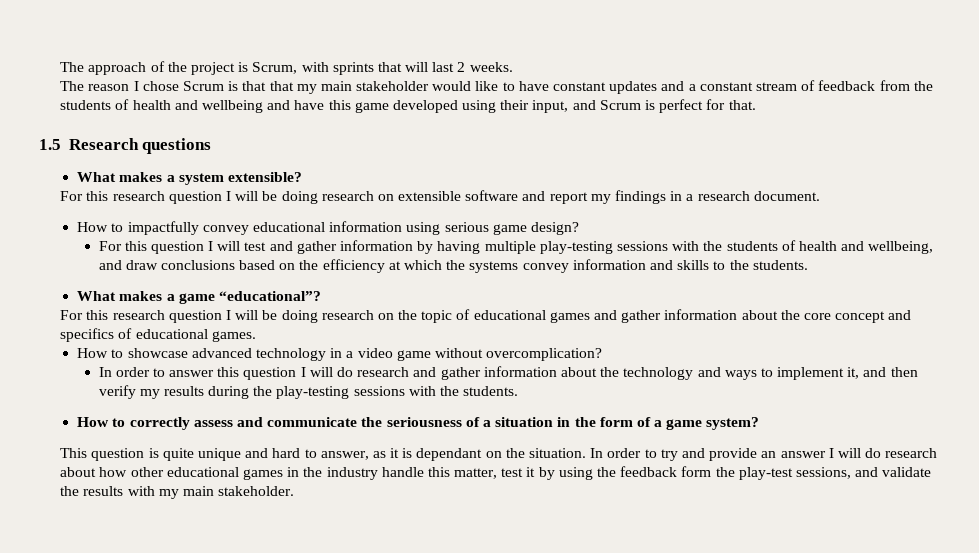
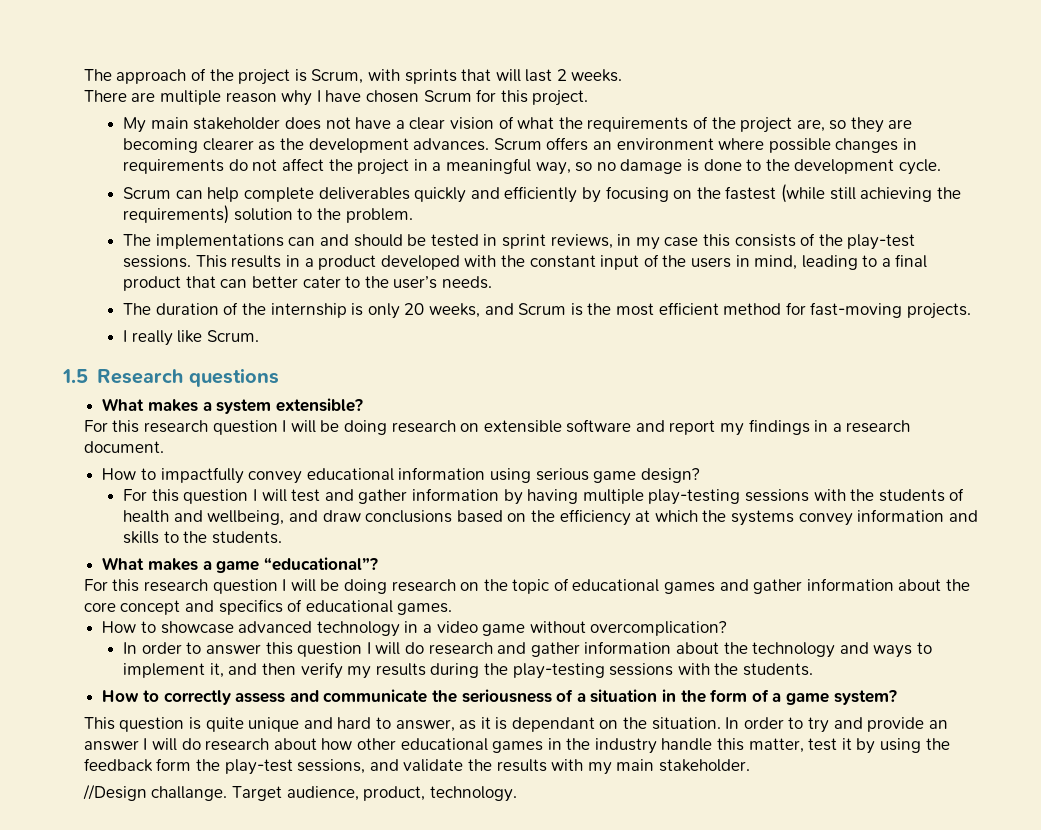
- The reason I chose Scrum is that that my main stakeholder would like to have constant updates and a constant stream of feedback from the students of health and wellbeing and have this game developed using their input, and Scrum is perfect for that.
+ There are multiple reason why I have chosen Scrum for this project.
+ My main stakeholder does not have a clear vision of what the requirements of the project are, so they are becoming clearer as the development advances. Scrum offers an environment where possible changes in requirements do not affect the project in a meaningful way, so no damage is done to the development cycle.
+ Scrum can help complete deliverables quickly and efficiently by focusing on the fastest (while still achieving the requirements) solution to the problem.
+ The implementations can and should be tested in sprint reviews, in my case this consists of the play-test sessions. This results in a product developed with the constant input of the users in mind, leading to a final product that can better cater to the user’s needs.
+ The duration of the internship is only 20 weeks, and Scrum is the most efficient method for fast-moving projects.
+ I really like Scrum.
+ //Design challange. Target audience, product, technology.

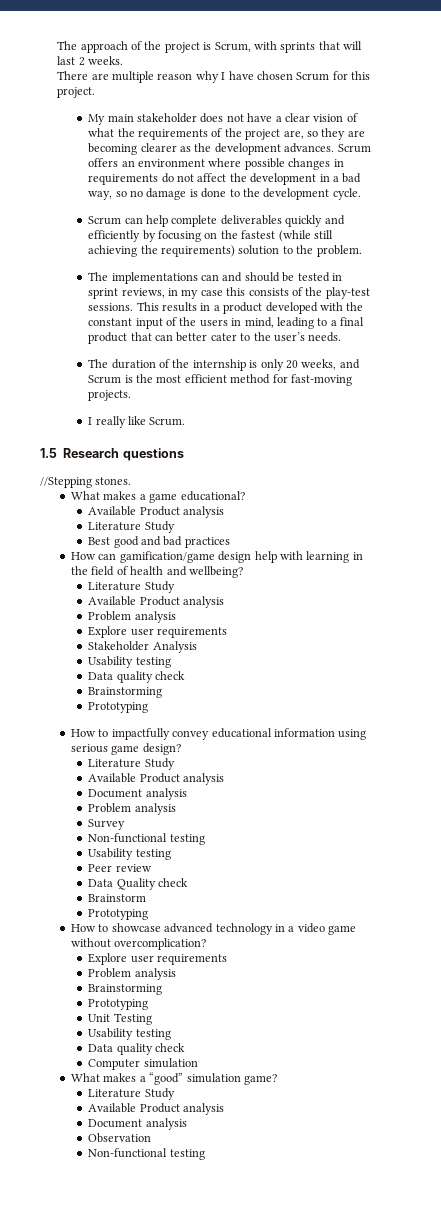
- Scrum offers an environment where possible changes in requirements do not affect the project in a meaningful way, so no damage is done to the development cycle.
+ Scrum offers an environment where possible changes in requirements do not affect the development in a bad way, so no damage is done to the development cycle.
- What makes a system extensible?
- For this research question I will be doing research on extensible software and report my findings in a research document.
+ //Stepping stones.
+ What makes a game educational?
+ Available Product analysis
+ Literature Study
+ Best good and bad practices
+ How can gamification/game design help with learning in the field of health and wellbeing?
+ Literature Study
+ Available Product analysis
+ Problem analysis
+ Explore user requirements
+ Stakeholder Analysis
+ Usability testing
+ Data quality check
+ Brainstorming
+ Prototyping
  How to impactfully convey educational information using serious game design?
- For this question I will test and gather information by having multiple play-testing sessions with the students of health and wellbeing, and draw conclusions based on the efficiency at which the systems convey information and skills to the students.
- What makes a game “educational”?
- For this research question I will be doing research on the topic of educational games and gather information about the core concept and specifics of educational games.
+ Literature Study
+ Available Product analysis
+ Document analysis
+ Problem analysis
+ Survey
+ Non-functional testing
+ Usability testing
+ Peer review
+ Data Quality check
+ Brainstorm
+ Prototyping
  How to showcase advanced technology in a video game without overcomplication?
- In order to answer this question I will do research and gather information about the technology and ways to implement it, and then verify my results during the play-testing sessions with the students.
- How to correctly assess and communicate the seriousness of a situation in the form of a game system?
- This question is quite unique and hard to answer, as it is dependant on the situation. In order to try and provide an answer I will do research about how other educational games in the industry handle this matter, test it by using the feedback form the play-test sessions, and validate the results with my main stakeholder.
- //Design challange. Target audience, product, technology.
+ Explore user requirements
+ Problem analysis
+ Brainstorming
+ Prototyping
+ Unit Testing
+ Usability testing
+ Data quality check
+ Computer simulation
+ What makes a “good” simulation game?
+ Literature Study
+ Available Product analysis
+ Document analysis
+ Observation
+ Non-functional testing

